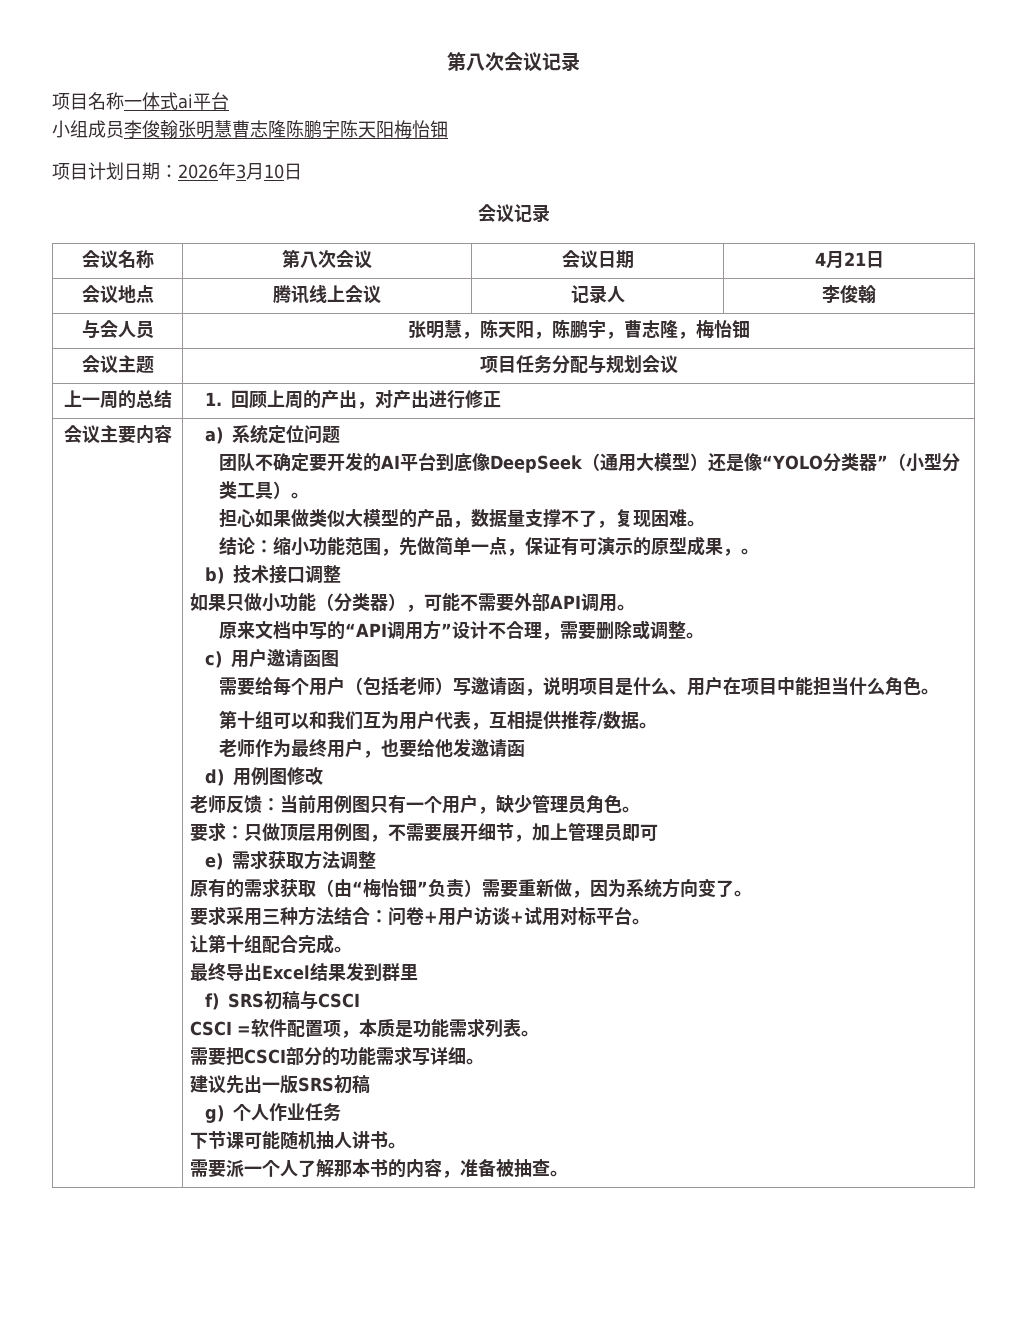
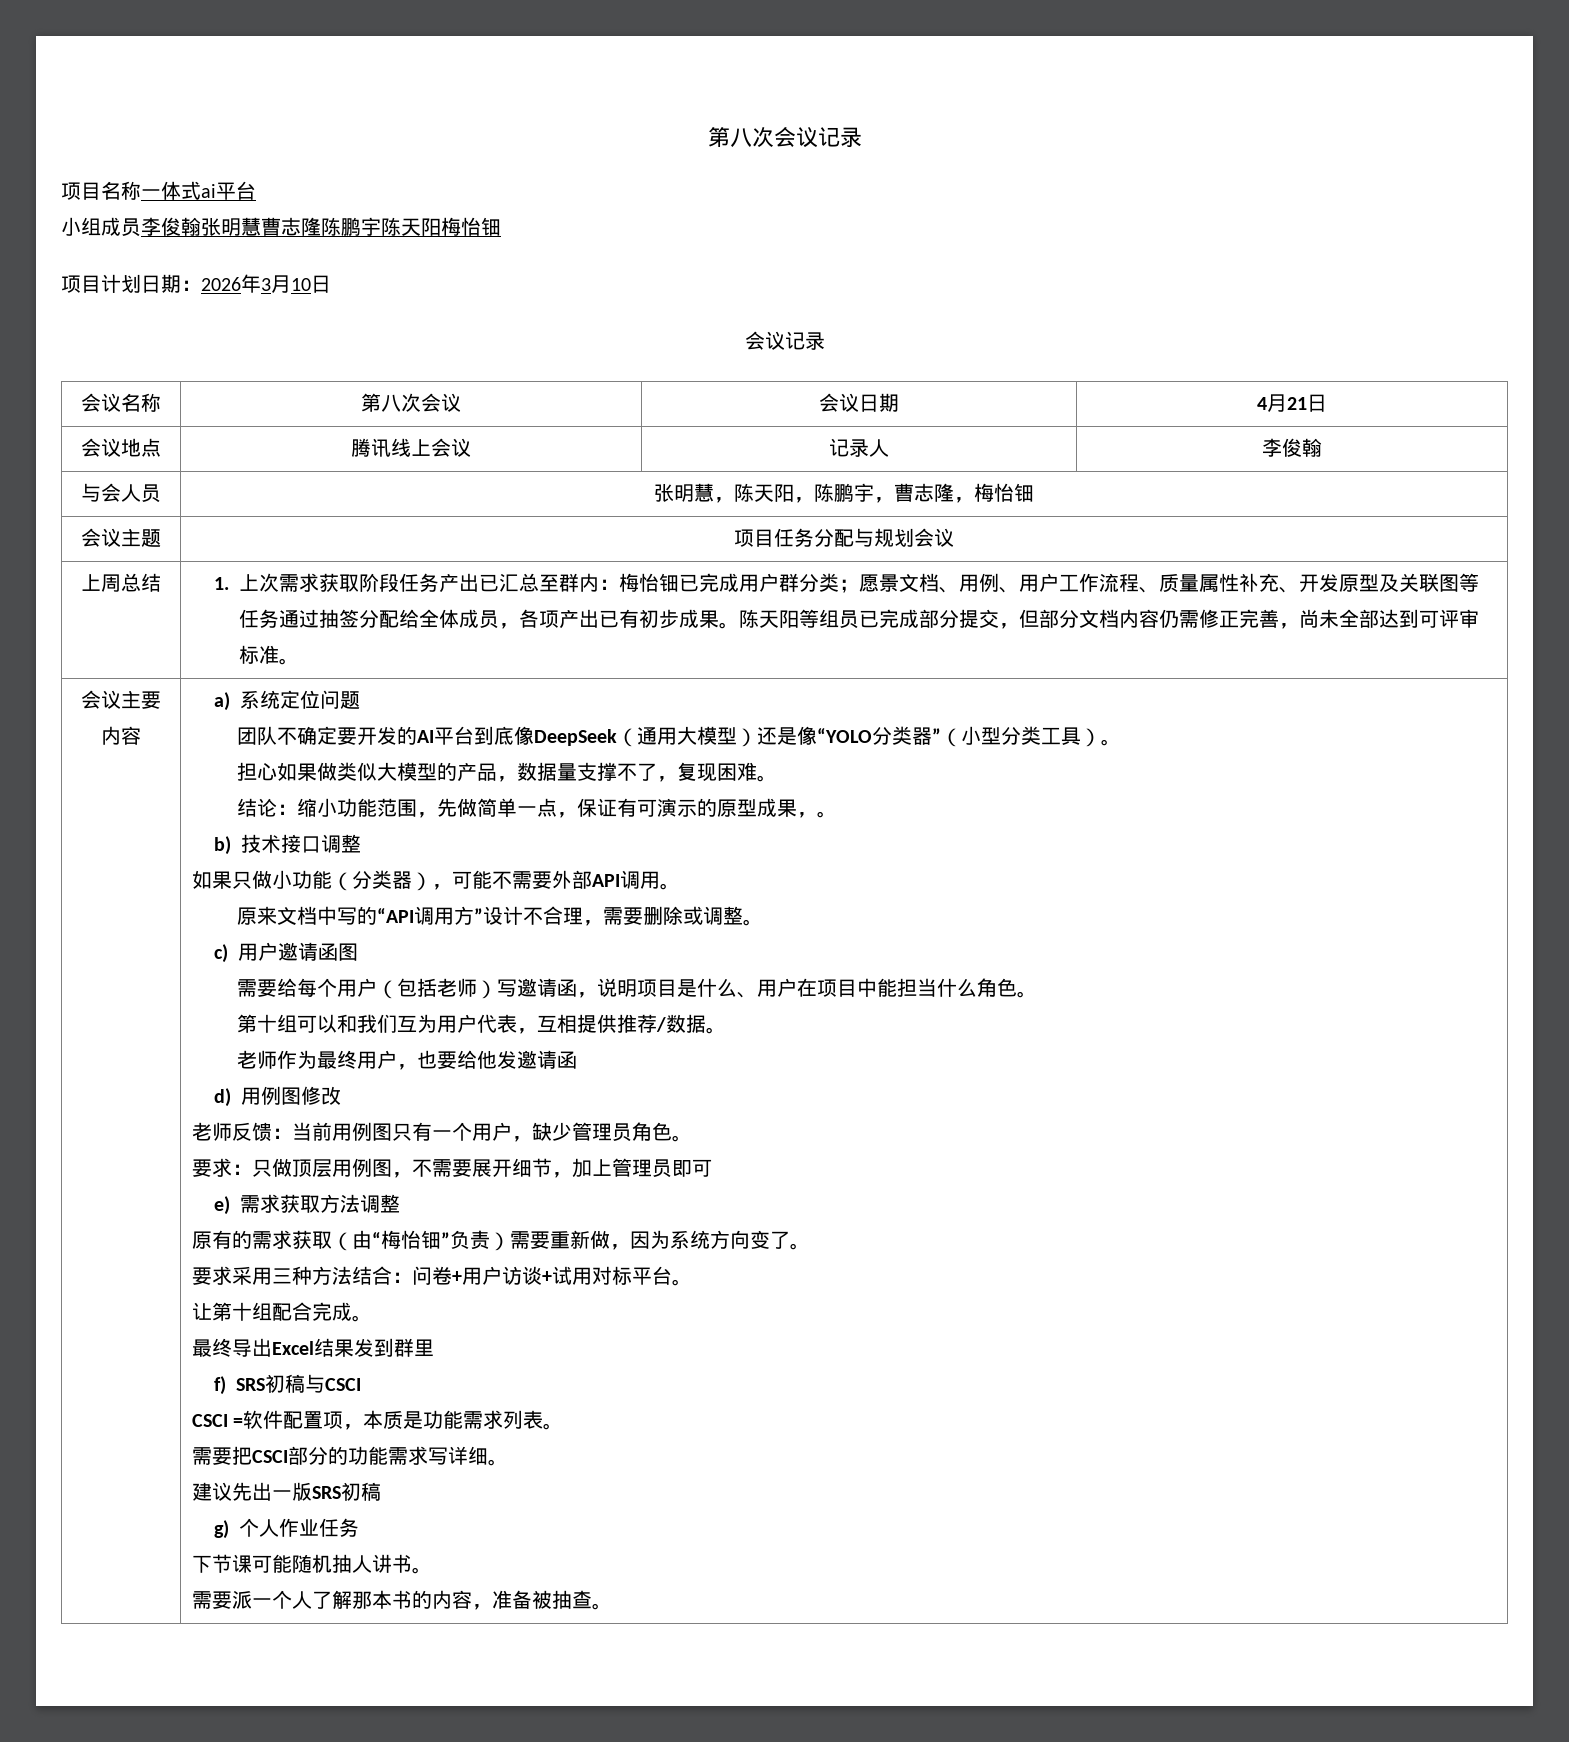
- 上一周的总结
+ 上周总结
- 1.回顾上周的产出，对产出进行修正
+ 1.上次需求获取阶段任务产出已汇总至群内：梅怡钿已完成用户群分类；愿景文档、用例、用户工作流程、质量属性补充、开发原型及关联图等任务通过抽签分配给全体成员，各项产出已有初步成果。陈天阳等组员已完成部分提交，但部分文档内容仍需修正完善，尚未全部达到可评审标准。

